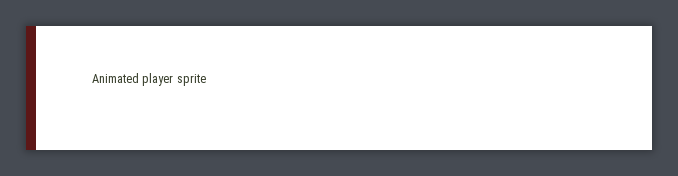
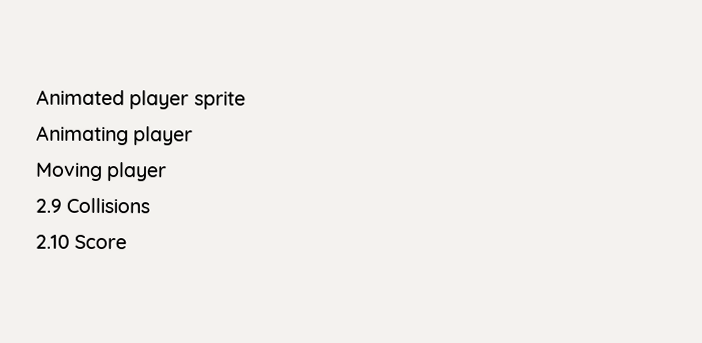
+ Animating player
+ Moving player
+ 2.9 Collisions
+ 2.10 Score

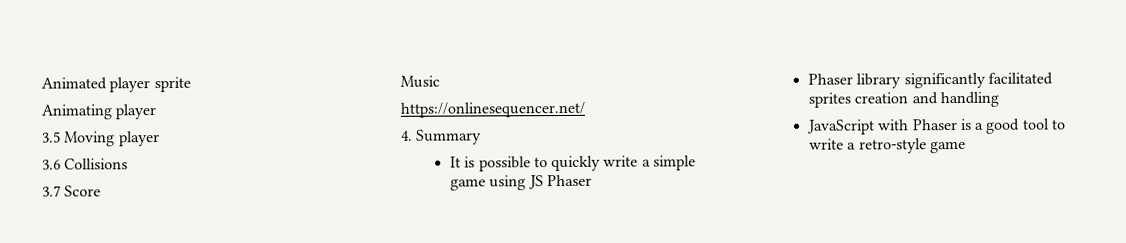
- Moving player
+ 3.5 Moving player
- 2.9 Collisions
+ 3.6 Collisions
- 2.10 Score
+ 3.7 Score
+ Music
+ https://onlinesequencer.net/
+ 4. Summary
+ It is possible to quickly write a simple game using JS Phaser
+ Phaser library significantly facilitated sprites creation and handling
+ JavaScript with Phaser is a good tool to write a retro-style game

